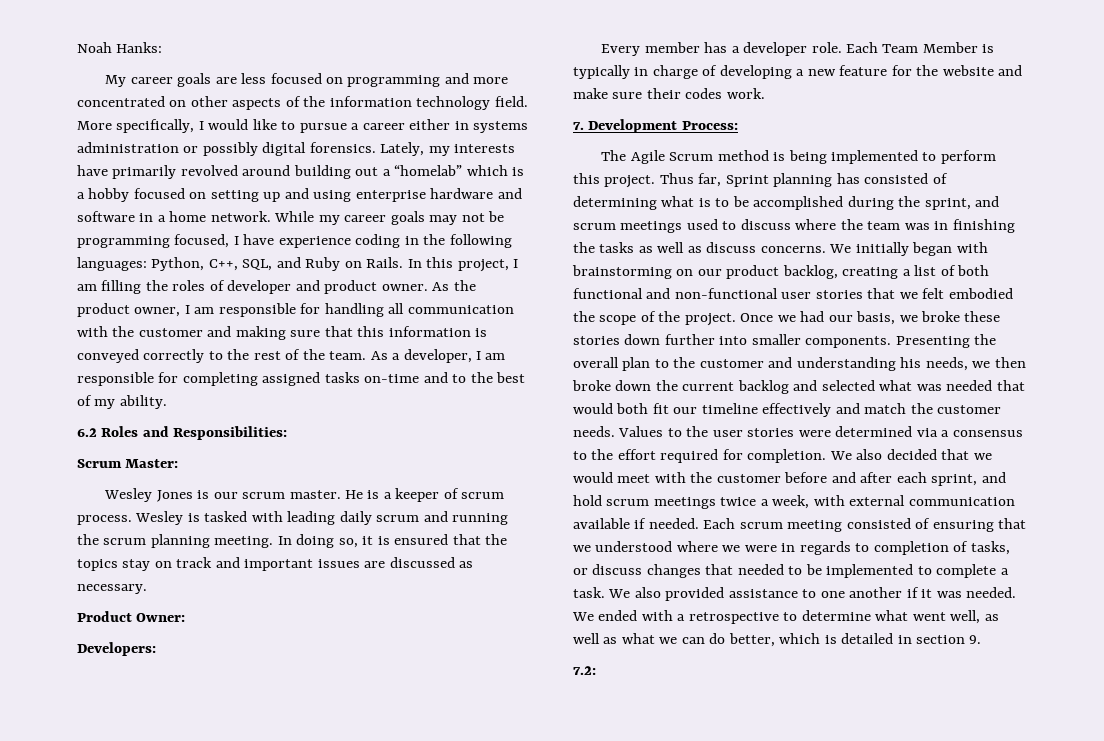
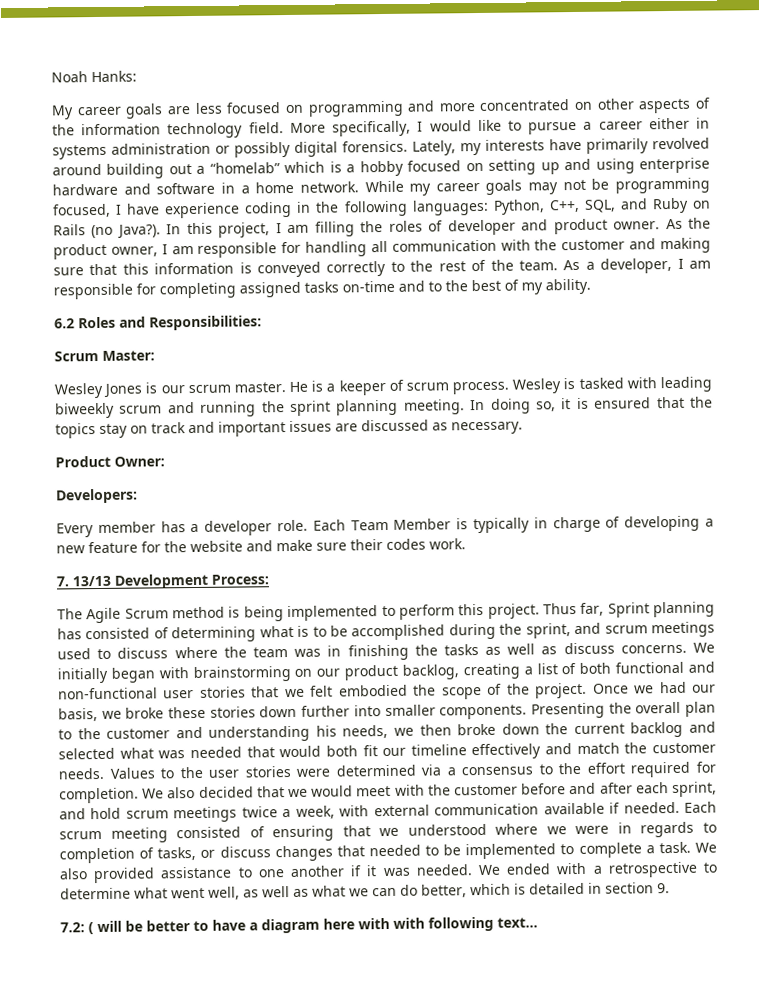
- While my career goals may not be programming focused, I have experience coding in the following languages: Python, C++, SQL, and Ruby on Rails.
+ While my career goals may not be programming focused, I have experience coding in the following languages: Python, C++, SQL, and Ruby on Rails (no Java?).
- Wesley is tasked with leading daily scrum and running the scrum planning meeting.
+ Wesley is tasked with leading biweekly scrum and running the sprint planning meeting.
- 7. Development Process:
+ 7. 13/13 Development Process:
- 7.2:
+ 7.2: ( will be better to have a diagram here with with following text…

